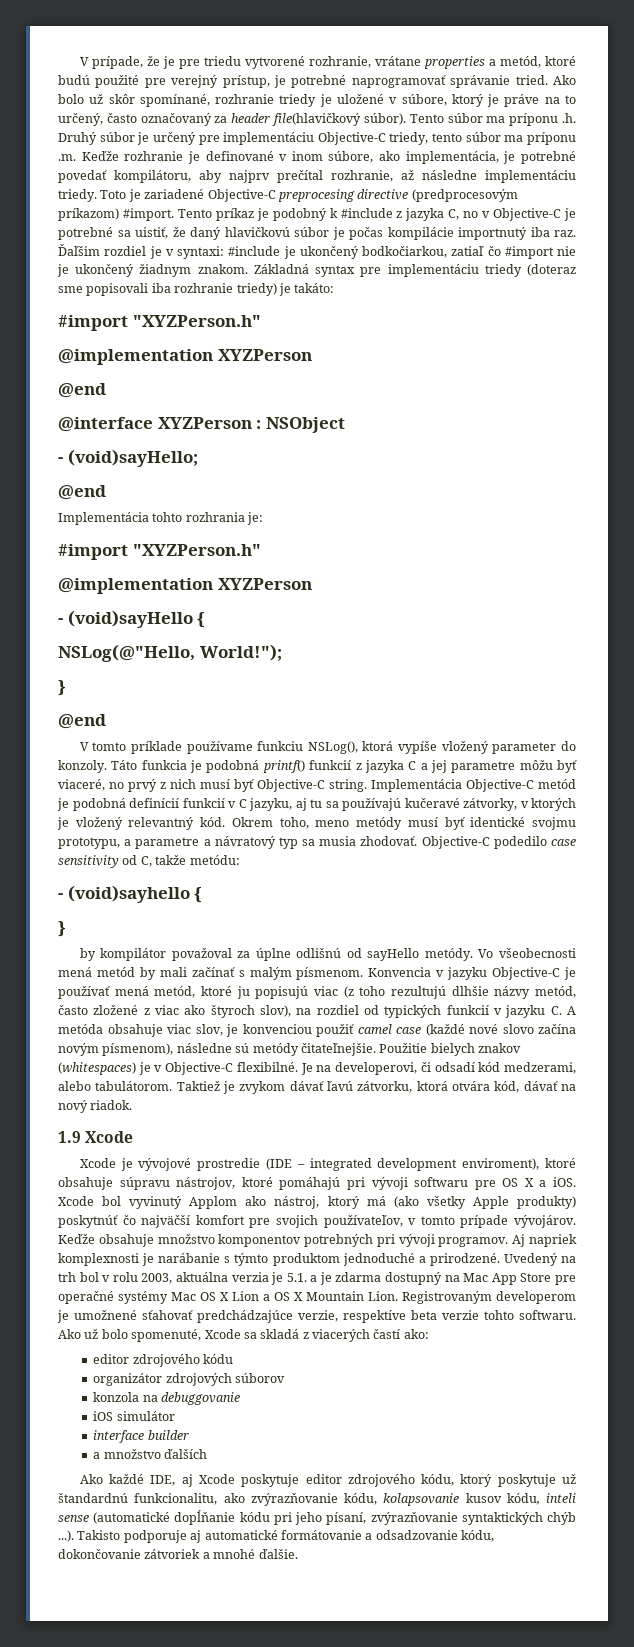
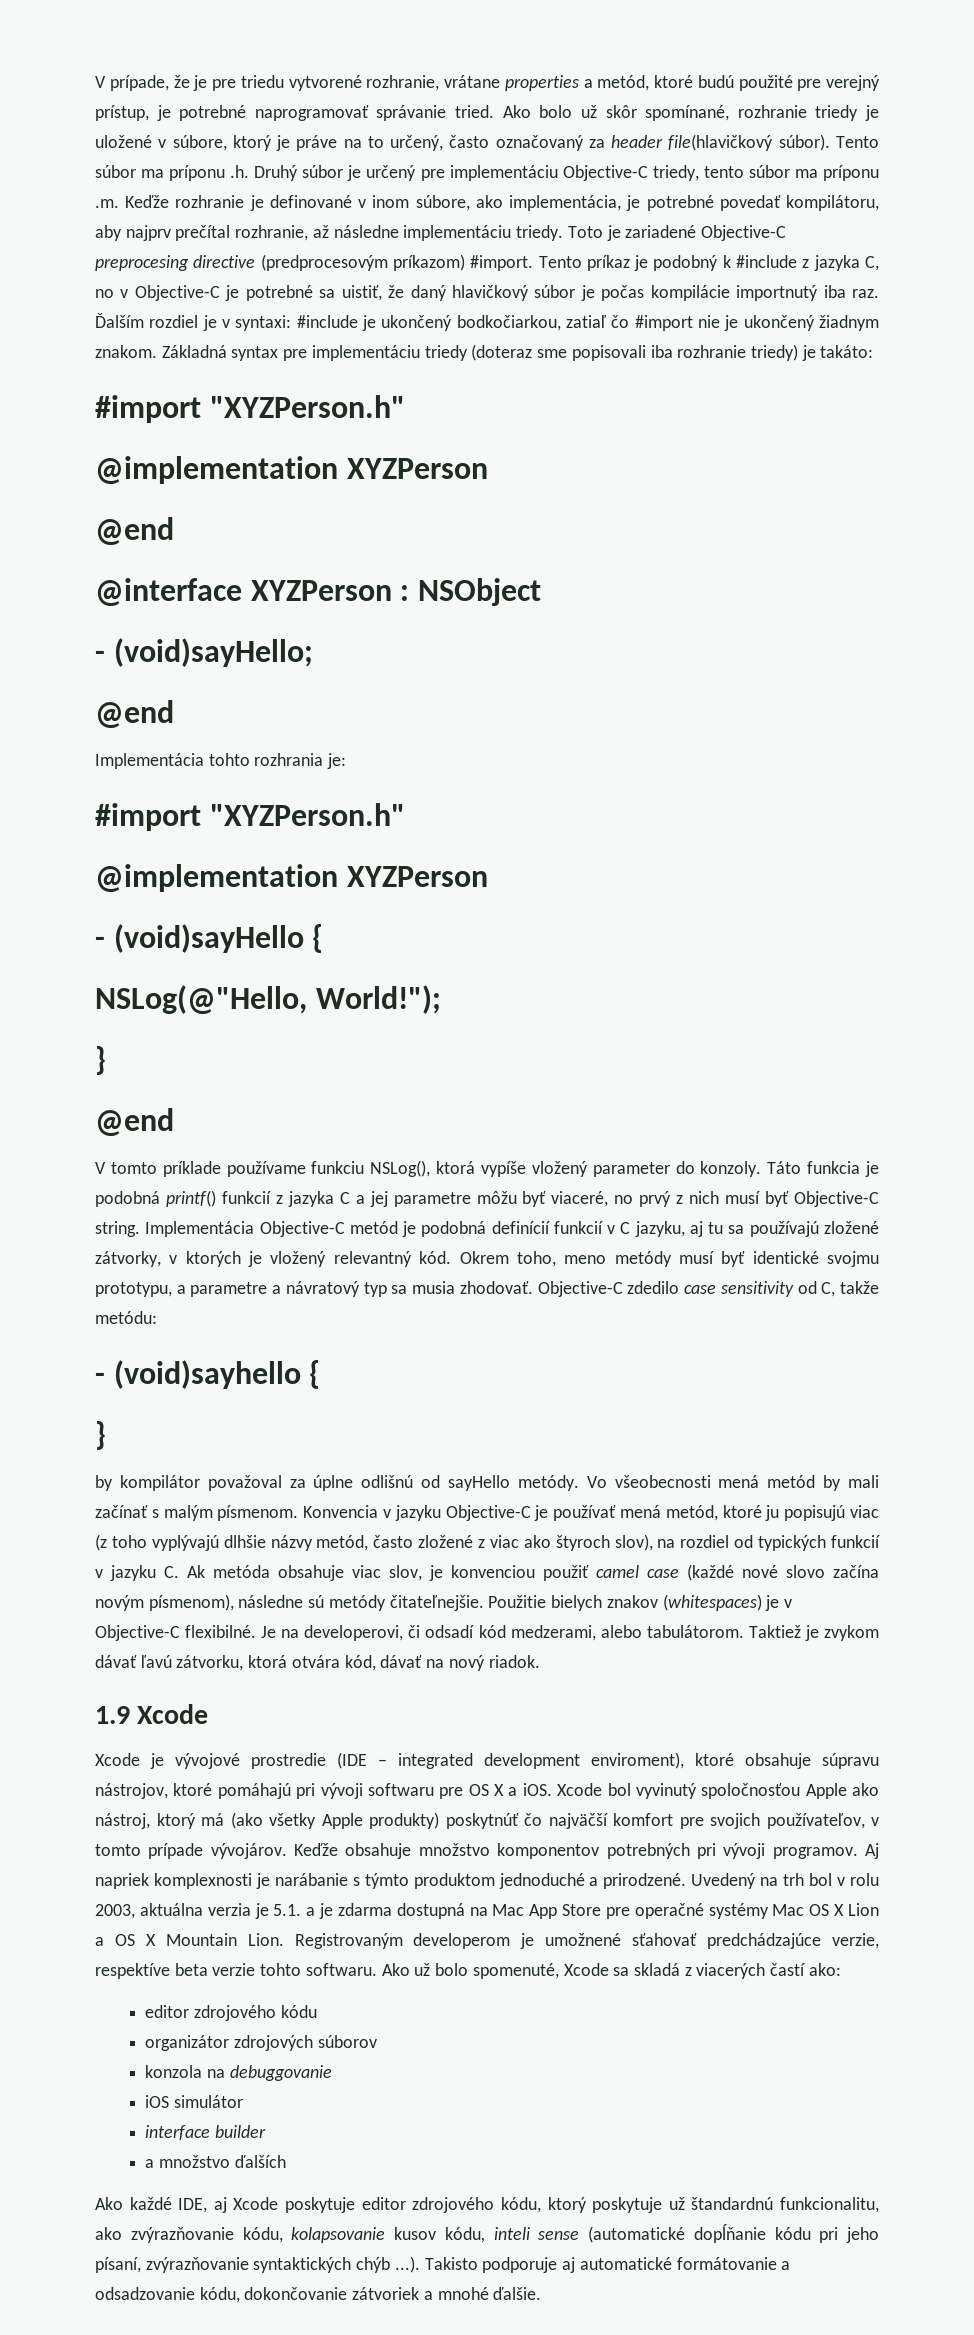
- Tento príkaz je podobný k #include z jazyka C, no v Objective-C je potrebné sa uistiť, že daný hlavičkovú súbor je počas kompilácie importnutý iba raz.
+ Tento príkaz je podobný k #include z jazyka C, no v Objective-C je potrebné sa uistiť, že daný hlavičkový súbor je počas kompilácie importnutý iba raz.
- Ďaľšim rozdiel je v syntaxi: #include je ukončený bodkočiarkou, zatiaľ čo #import nie je ukončený žiadnym znakom.
+ Ďalším rozdiel je v syntaxi: #include je ukončený bodkočiarkou, zatiaľ čo #import nie je ukončený žiadnym znakom.
- Implementácia Objective-C metód je podobná definícií funkcií v C jazyku, aj tu sa používajú kučeravé zátvorky, v ktorých je vložený relevantný kód.
+ Implementácia Objective-C metód je podobná definícií funkcií v C jazyku, aj tu sa používajú zložené zátvorky, v ktorých je vložený relevantný kód.
- Objective-C podedilo case sensitivity od C, takže metódu:
+ Objective-C zdedilo case sensitivity od C, takže metódu:
- Konvencia v jazyku Objective-C je používať mená metód, ktoré ju popisujú viac (z toho rezultujú dlhšie názvy metód, často zložené z viac ako štyroch slov), na rozdiel od typických funkcií v jazyku C. A metóda obsahuje viac slov, je konvenciou použiť camel case (každé nové slovo začína novým písmenom), následne sú metódy čitateľnejšie.
+ Konvencia v jazyku Objective-C je používať mená metód, ktoré ju popisujú viac (z toho vyplývajú dlhšie názvy metód, často zložené z viac ako štyroch slov), na rozdiel od typických funkcií v jazyku C. Ak metóda obsahuje viac slov, je konvenciou použiť camel case (každé nové slovo začína novým písmenom), následne sú metódy čitateľnejšie.
- Xcode bol vyvinutý Applom ako nástroj, ktorý má (ako všetky Apple produkty) poskytnúť čo najväčší komfort pre svojich používateľov, v tomto prípade vývojárov.
+ Xcode bol vyvinutý spoločnosťou Apple ako nástroj, ktorý má (ako všetky Apple produkty) poskytnúť čo najväčší komfort pre svojich používateľov, v tomto prípade vývojárov.
- Uvedený na trh bol v rolu 2003, aktuálna verzia je 5.1. a je zdarma dostupný na Mac App Store pre operačné systémy Mac OS X Lion a OS X Mountain Lion.
+ Uvedený na trh bol v rolu 2003, aktuálna verzia je 5.1. a je zdarma dostupná na Mac App Store pre operačné systémy Mac OS X Lion a OS X Mountain Lion.

